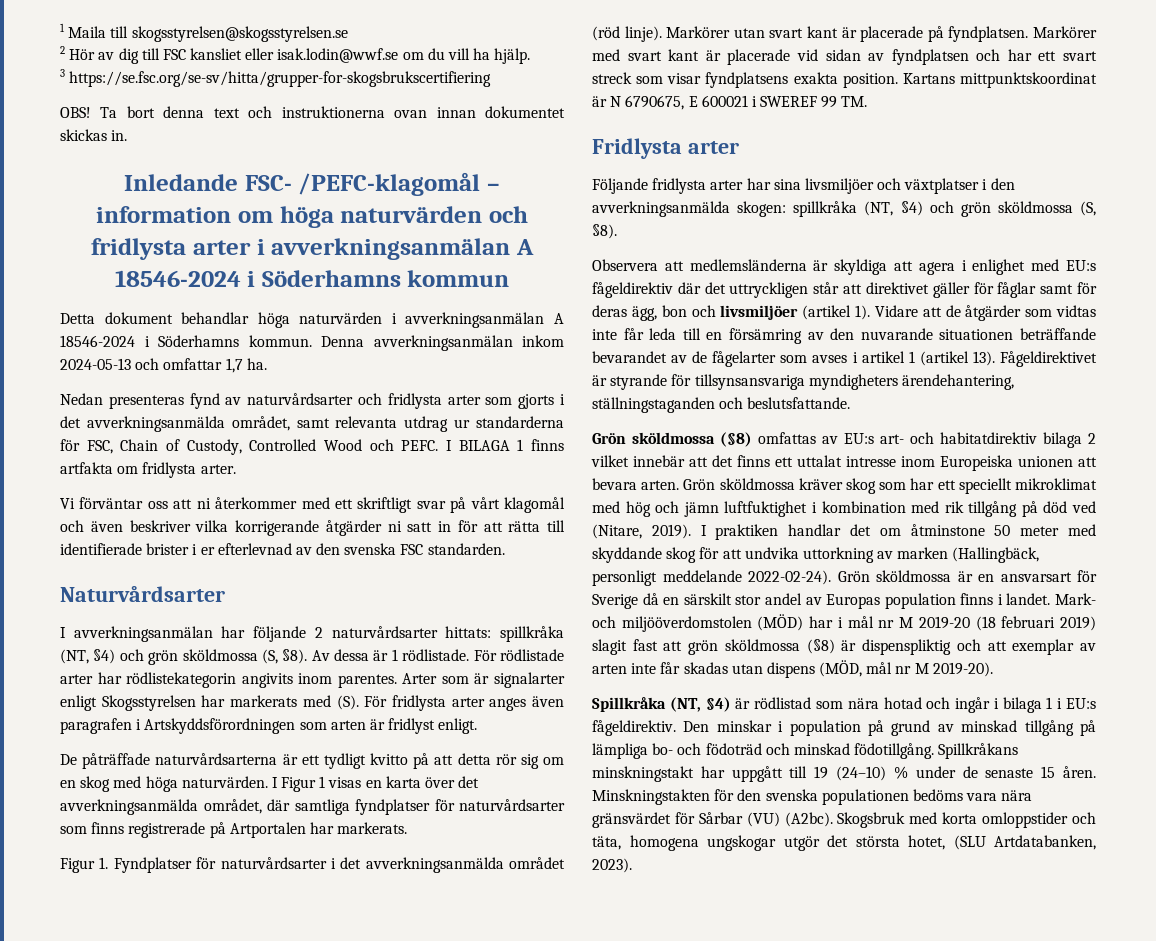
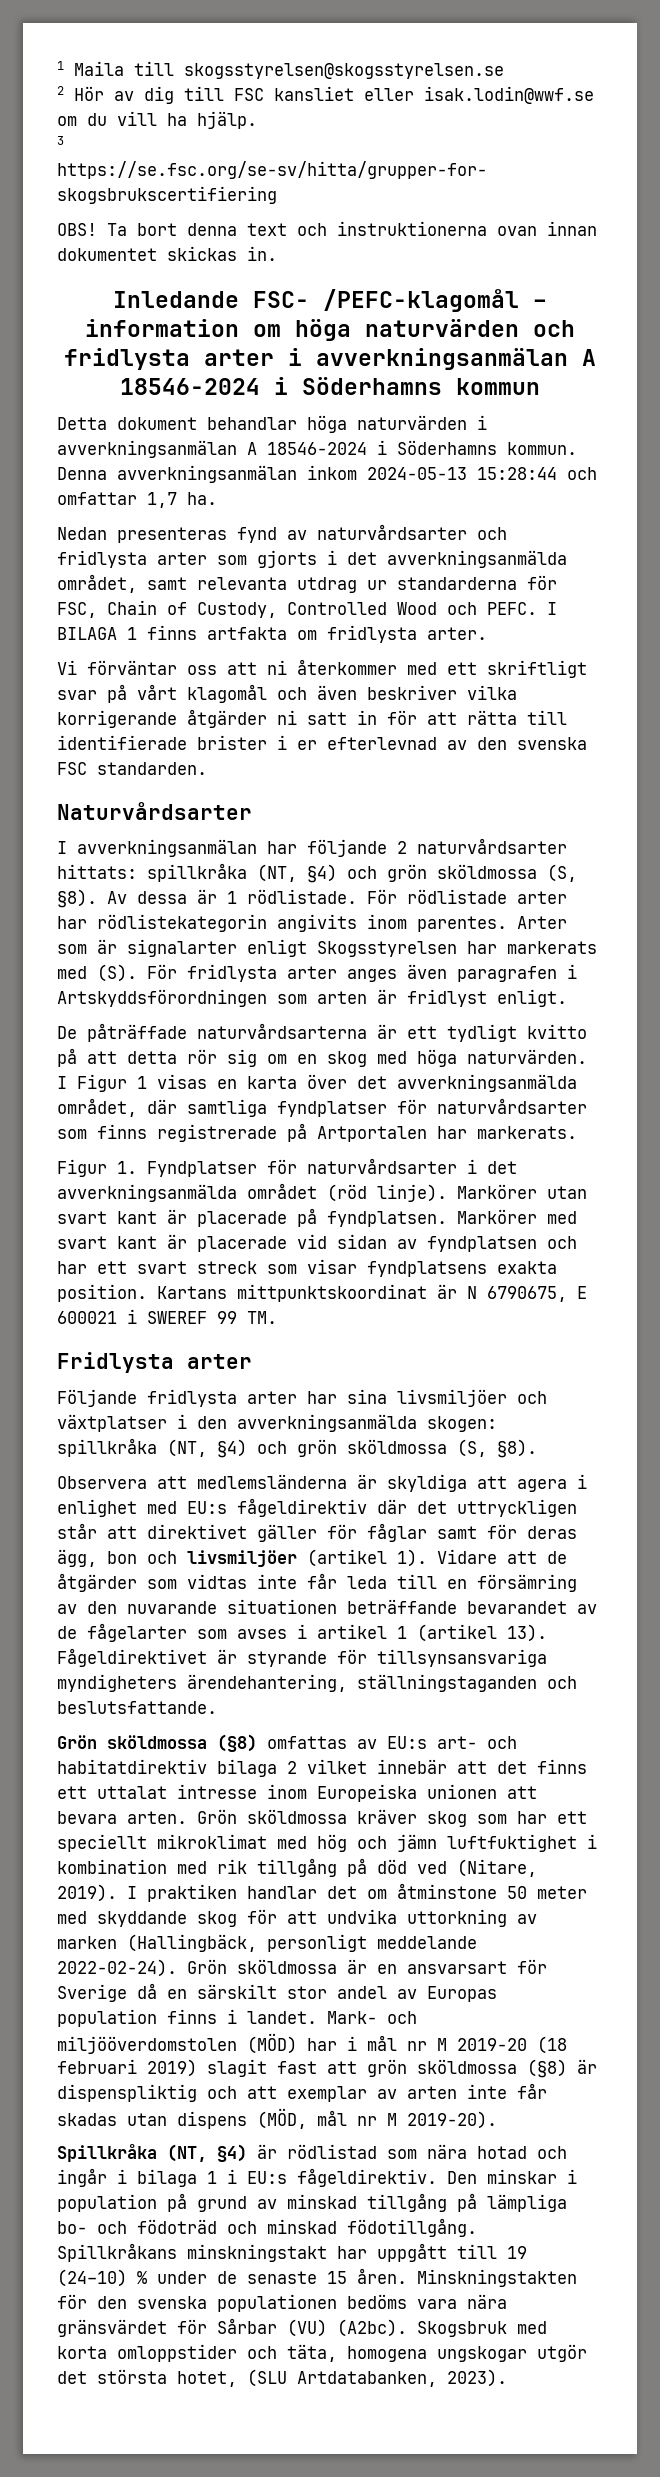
- Denna avverkningsanmälan inkom 2024-05-13 och omfattar 1,7 ha.
+ Denna avverkningsanmälan inkom 2024-05-13 15:28:44 och omfattar 1,7 ha.

